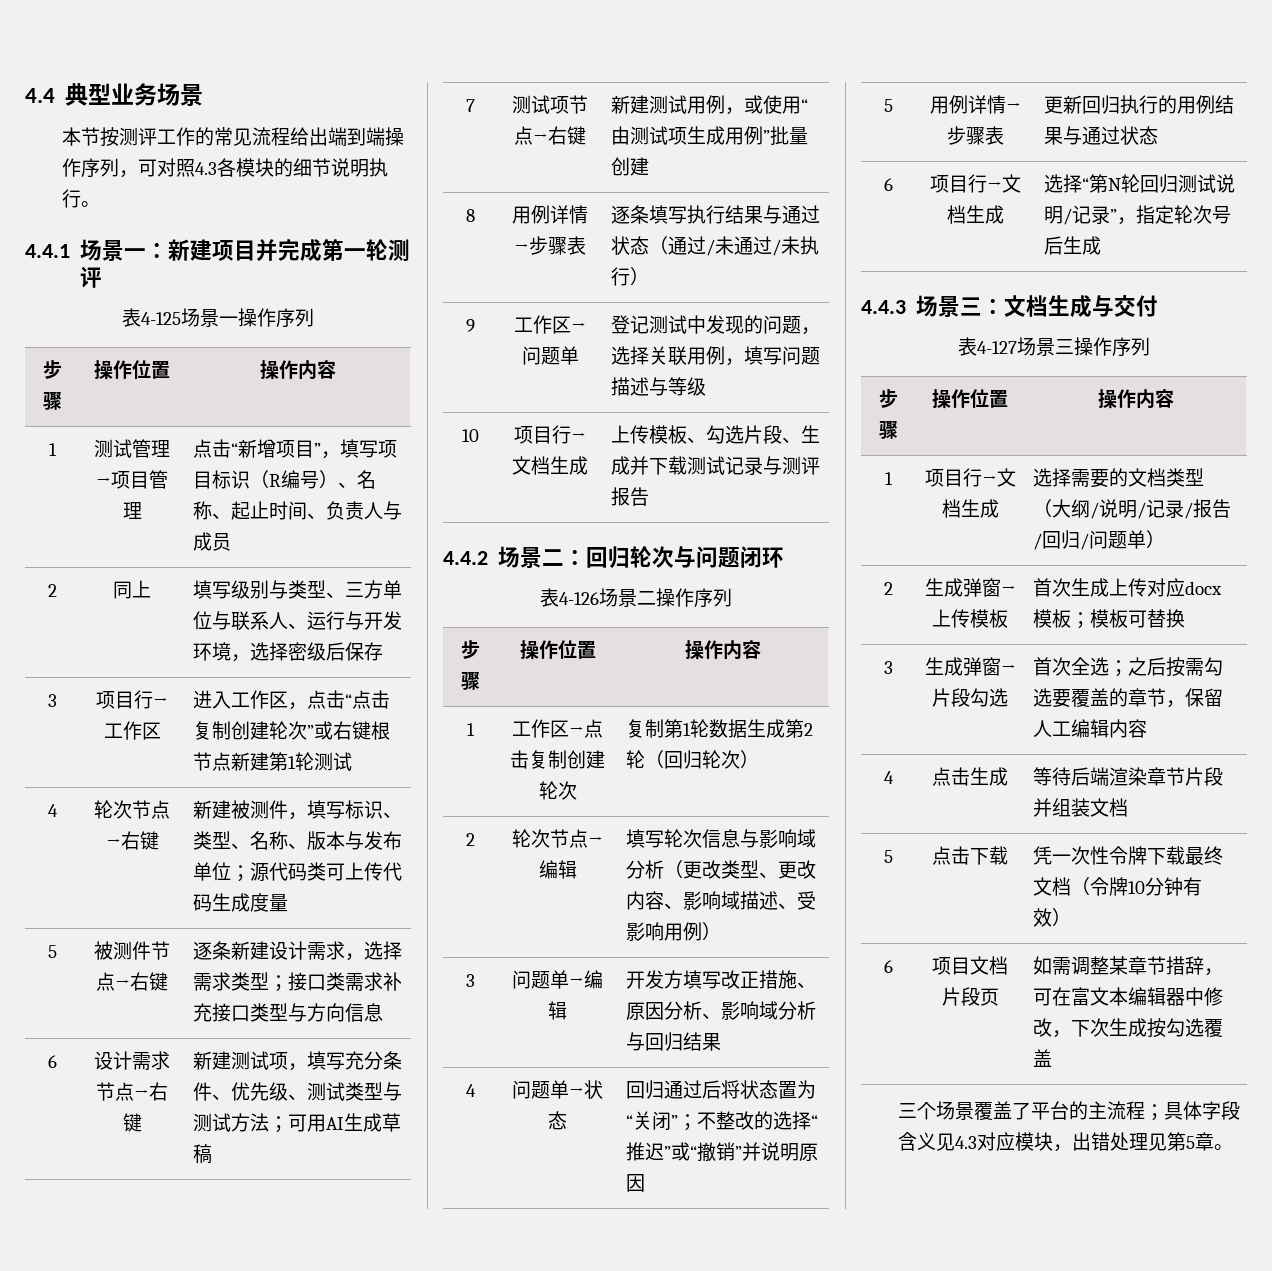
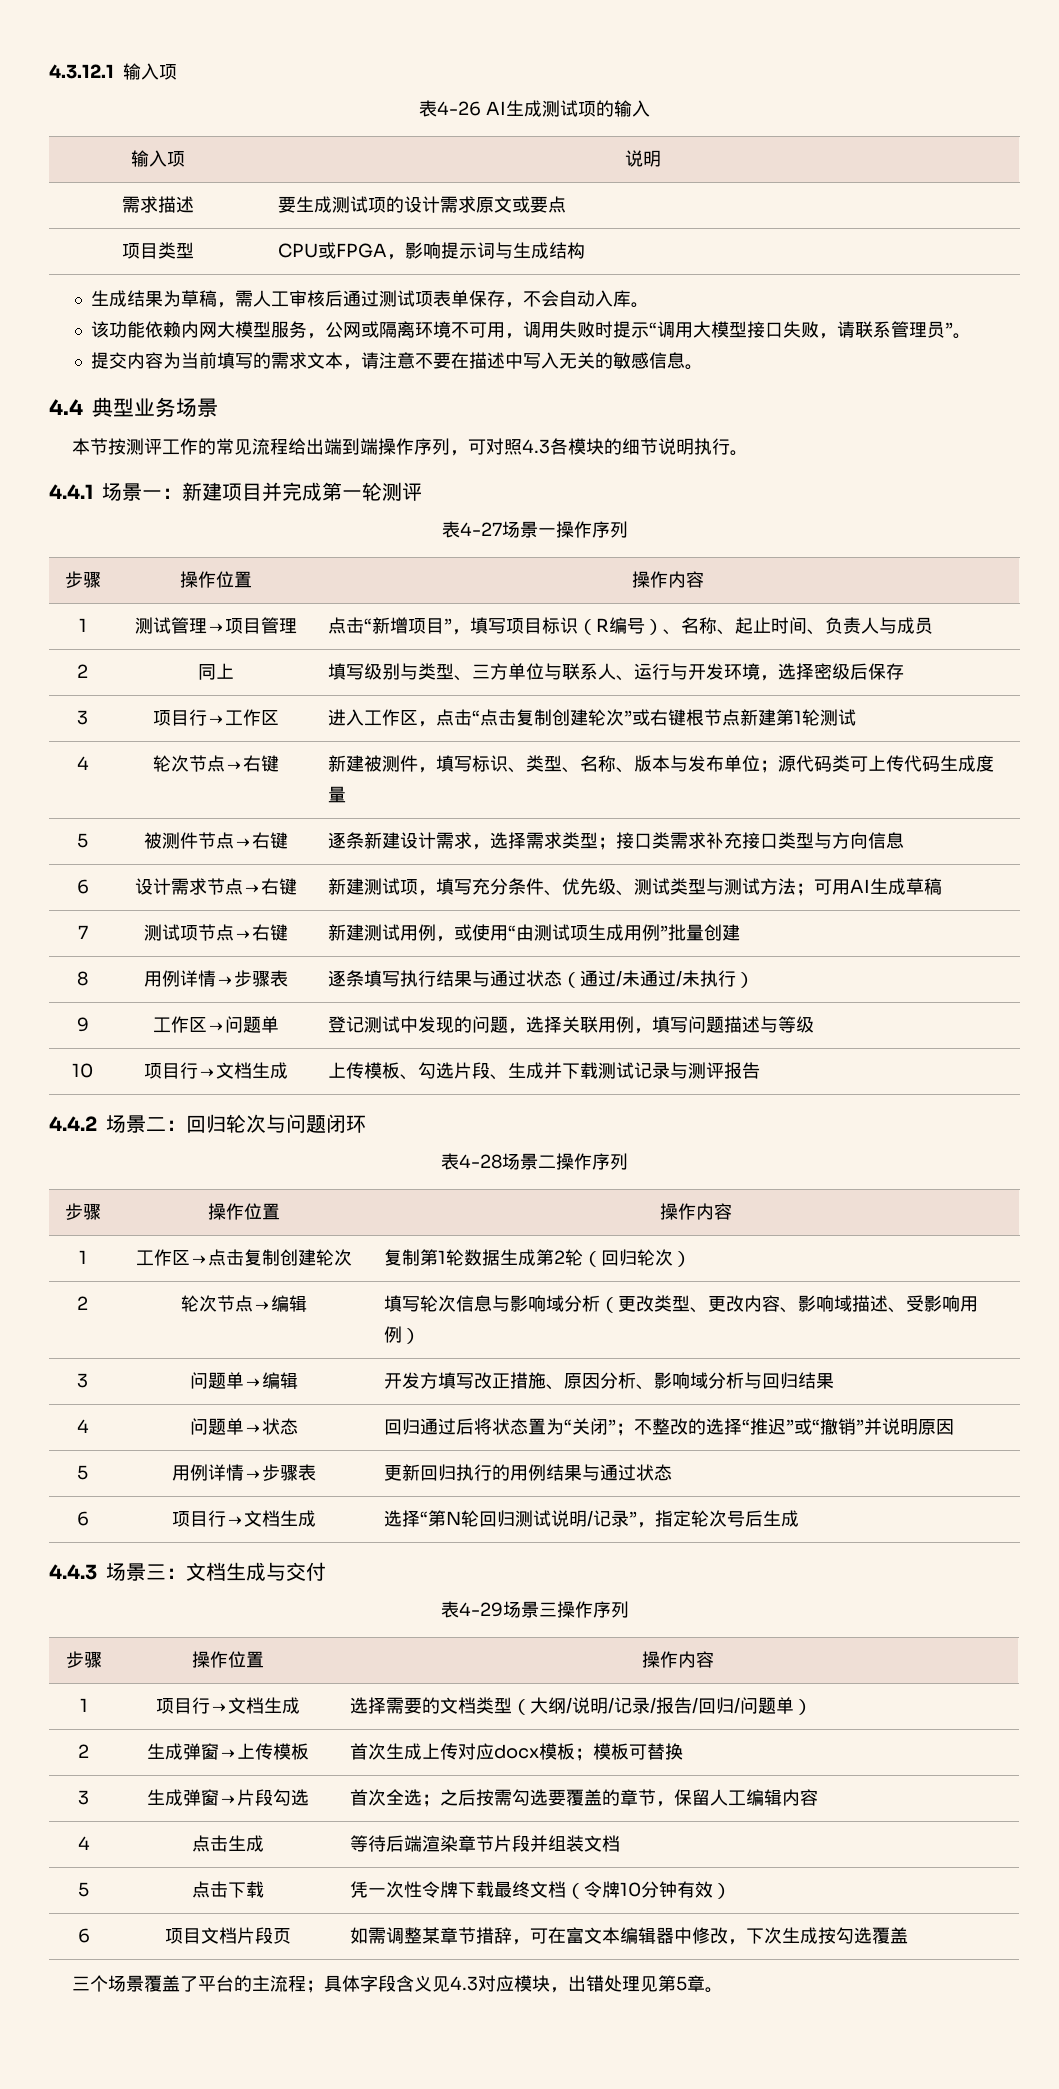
+ 4.3.12.1输入项
+ 表4-26 AI生成测试项的输入
+ 输入项 | 说明
+ 需求描述 | 要生成测试项的设计需求原文或要点
+ 项目类型 | CPU或FPGA，影响提示词与生成结构
+ 生成结果为草稿，需人工审核后通过测试项表单保存，不会自动入库。
+ 该功能依赖内网大模型服务，公网或隔离环境不可用，调用失败时提示“调用大模型接口失败，请联系管理员”。
+ 提交内容为当前填写的需求文本，请注意不要在描述中写入无关的敏感信息。
- 表4-125场景一操作序列
+ 表4-27场景一操作序列
- 表4-126场景二操作序列
+ 表4-28场景二操作序列
- 表4-127场景三操作序列
+ 表4-29场景三操作序列

